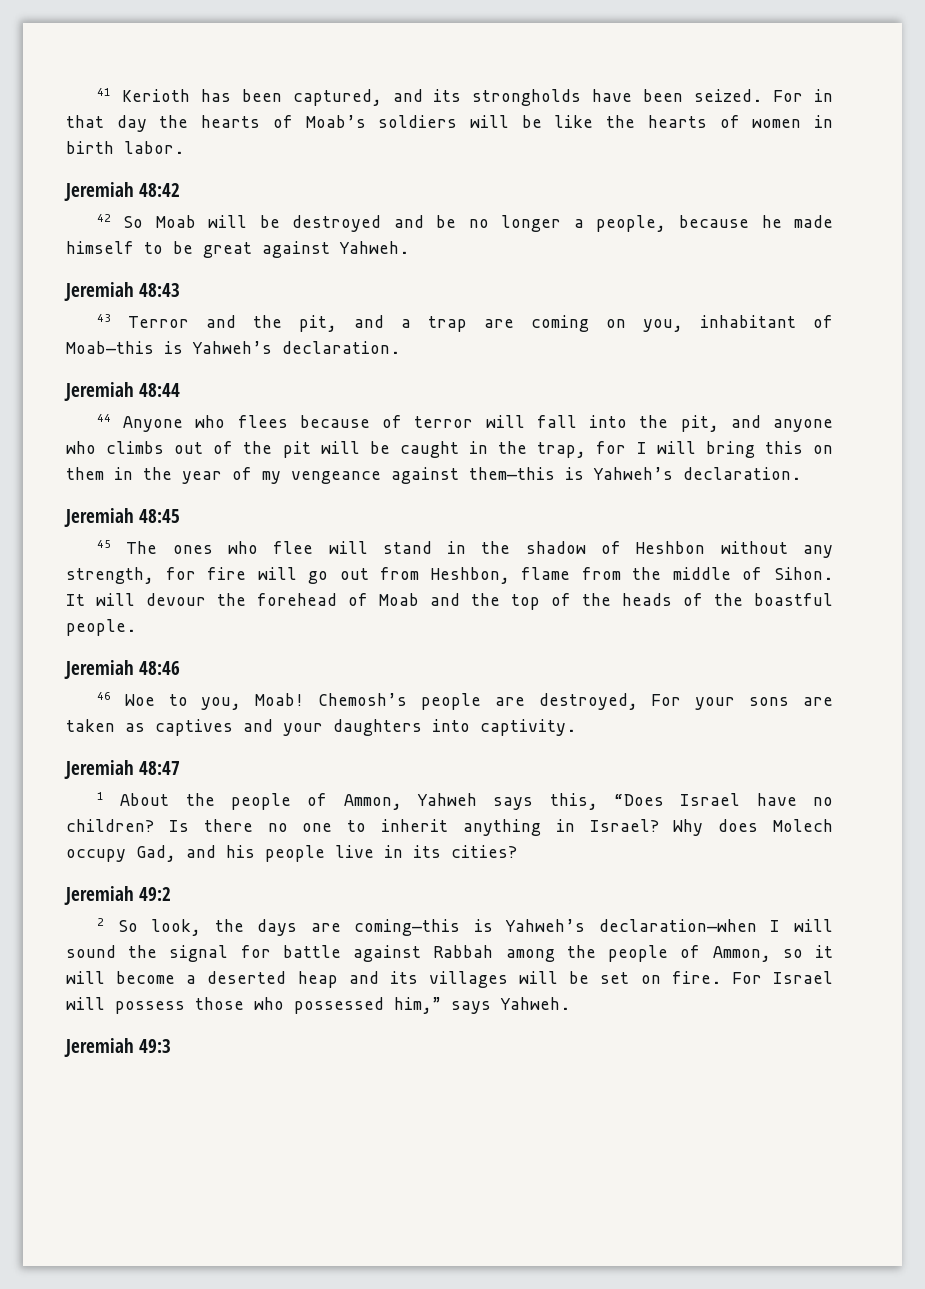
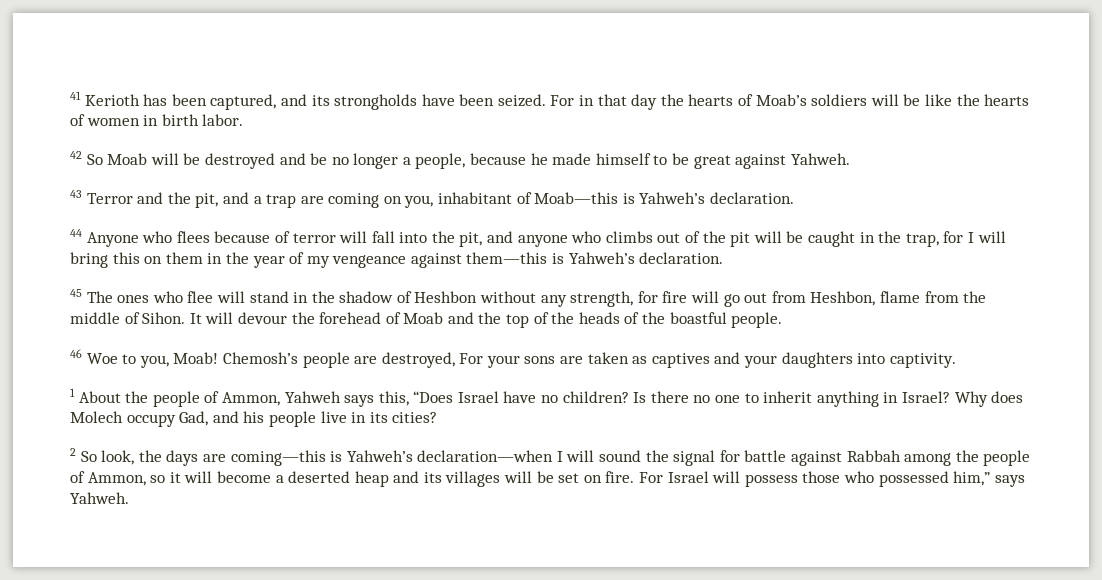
- Jeremiah 48:42
- Jeremiah 48:43
- Jeremiah 48:44
- Jeremiah 48:45
- Jeremiah 48:46
- Jeremiah 48:47
- Jeremiah 49:2
- Jeremiah 49:3

